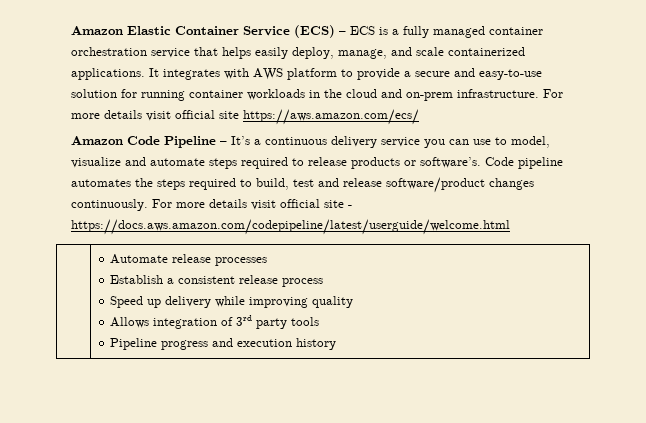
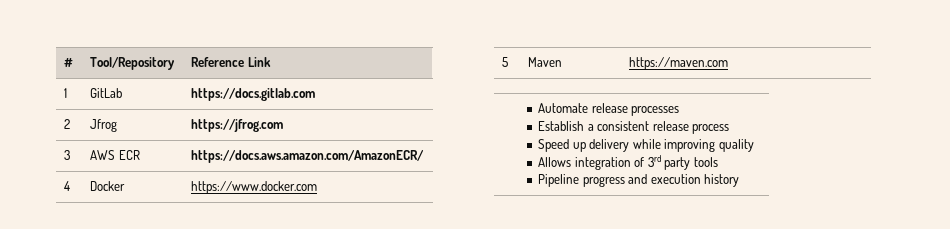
- Amazon Elastic Container Service (ECS) – ECS is a fully managed container orchestration service that helps easily deploy, manage, and scale containerized applications. It integrates with AWS platform to provide a secure and easy-to-use solution for running container workloads in the cloud and on-prem infrastructure. For more details visit official site https://aws.amazon.com/ecs/
- Amazon Code Pipeline – It’s a continuous delivery service you can use to model, visualize and automate steps required to release products or software’s. Code pipeline automates the steps required to build, test and release software/product changes continuously. For more details visit official site - https://docs.aws.amazon.com/codepipeline/latest/userguide/welcome.html
+ # | Tool/Repository | Reference Link
+ 1 | GitLab | https://docs.gitlab.com
+ 2 | Jfrog | https://jfrog.com
+ 3 | AWS ECR | https://docs.aws.amazon.com/AmazonECR/
+ 4 | Docker | https://www.docker.com
+ 5 | Maven | https://maven.com

